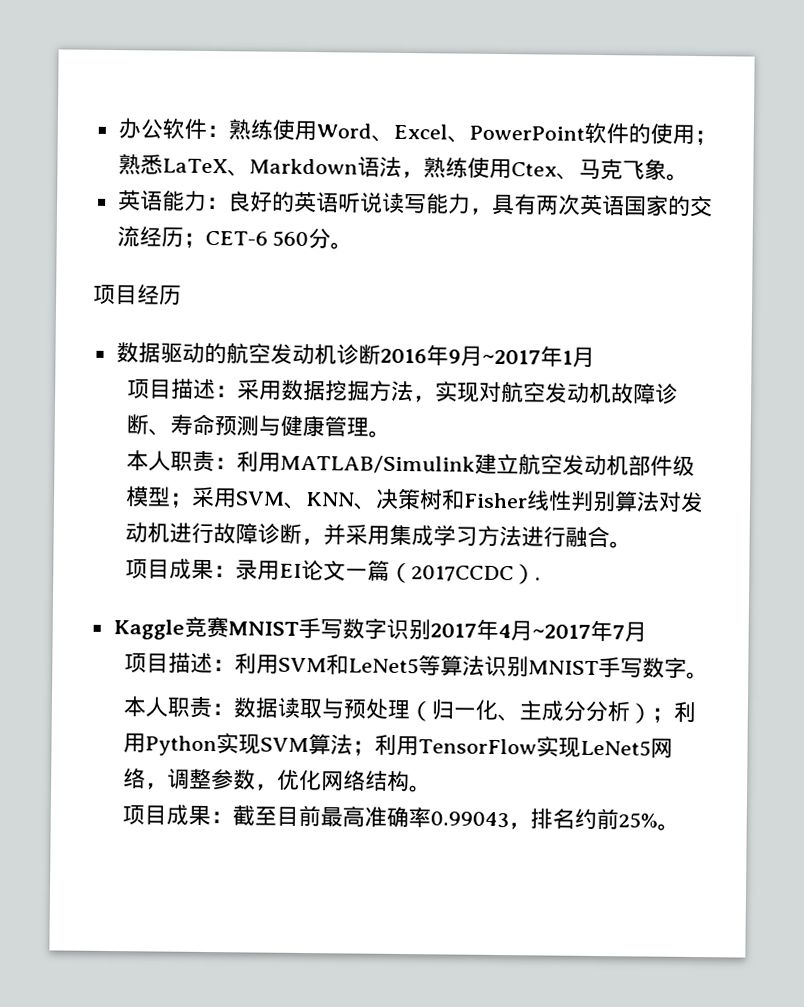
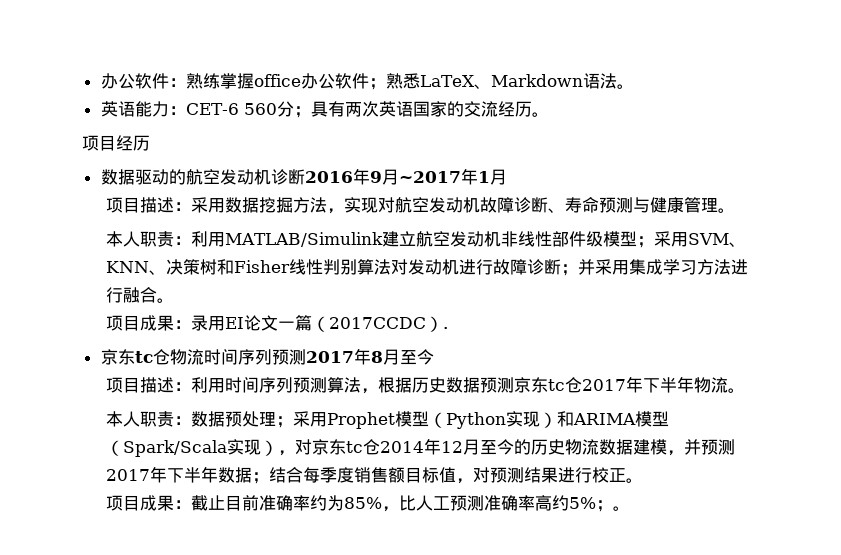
- 办公软件：熟练使用Word、Excel、PowerPoint软件的使用；熟悉LaTeX、Markdown语法，熟练使用Ctex、马克飞象。
- 英语能力：良好的英语听说读写能力，具有两次英语国家的交流经历；CET-6 560分。
+ 办公软件：熟练掌握office办公软件；熟悉LaTeX、Markdown语法。
+ 英语能力：CET-6 560分；具有两次英语国家的交流经历。
- 本人职责：利用MATLAB/Simulink建立航空发动机部件级模型；采用SVM、KNN、决策树和Fisher线性判别算法对发动机进行故障诊断，并采用集成学习方法进行融合。
+ 本人职责：利用MATLAB/Simulink建立航空发动机非线性部件级模型；采用SVM、KNN、决策树和Fisher线性判别算法对发动机进行故障诊断；并采用集成学习方法进行融合。
- Kaggle竞赛MNIST手写数字识别2017年4月~2017年7月
- 项目描述：利用SVM和LeNet5等算法识别MNIST手写数字。
- 本人职责：数据读取与预处理（归一化、主成分分析）；利用Python实现SVM算法；利用TensorFlow实现LeNet5网络，调整参数，优化网络结构。
- 项目成果：截至目前最高准确率0.99043，排名约前25%。
+ 京东tc仓物流时间序列预测2017年8月至今
+ 项目描述：利用时间序列预测算法，根据历史数据预测京东tc仓2017年下半年物流。
+ 本人职责：数据预处理；采用Prophet模型（Python实现）和ARIMA模型（Spark/Scala实现），对京东tc仓2014年12月至今的历史物流数据建模，并预测2017年下半年数据；结合每季度销售额目标值，对预测结果进行校正。
+ 项目成果：截止目前准确率约为85%，比人工预测准确率高约5%；。

